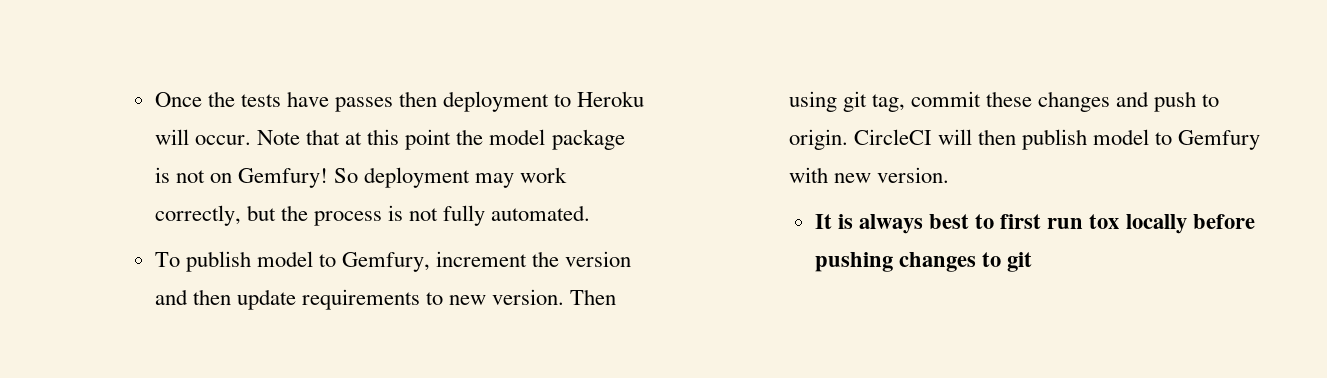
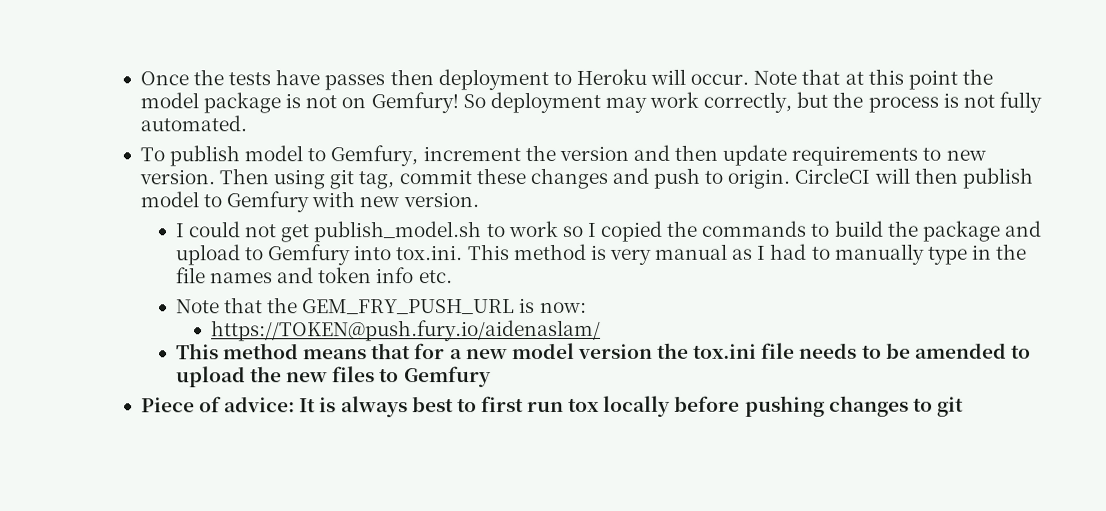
- It is always best to first run tox locally before pushing changes to git
+ I could not get publish_model.sh to work so I copied the commands to build the package and upload to Gemfury into tox.ini. This method is very manual as I had to manually type in the file names and token info etc.
+ Note that the GEM_FRY_PUSH_URL is now:
+ https://TOKEN@push.fury.io/aidenaslam/
+ This method means that for a new model version the tox.ini file needs to be amended to upload the new files to Gemfury
+ Piece of advice: It is always best to first run tox locally before pushing changes to git

